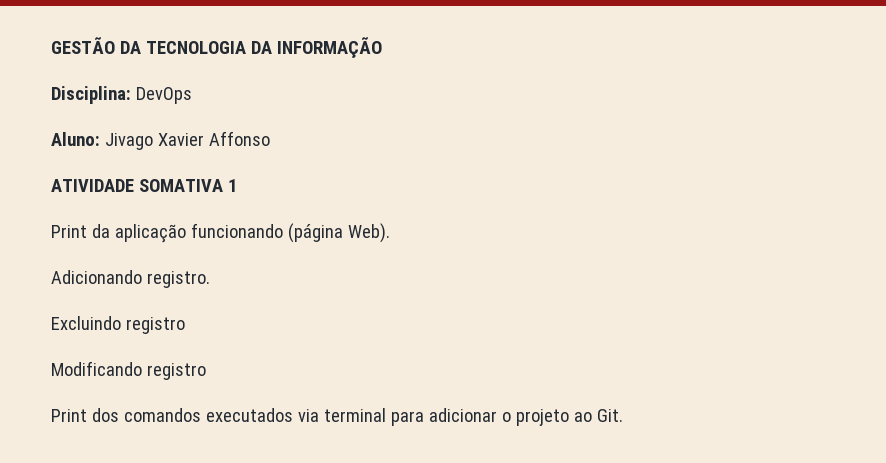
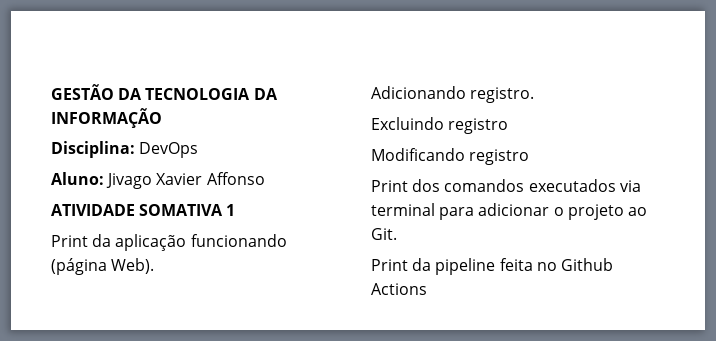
+ Print da pipeline feita no Github Actions

